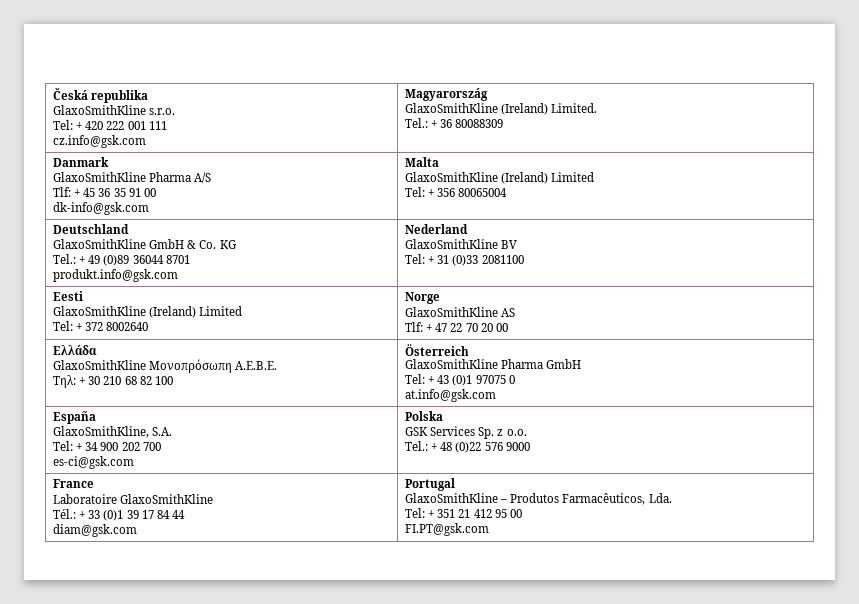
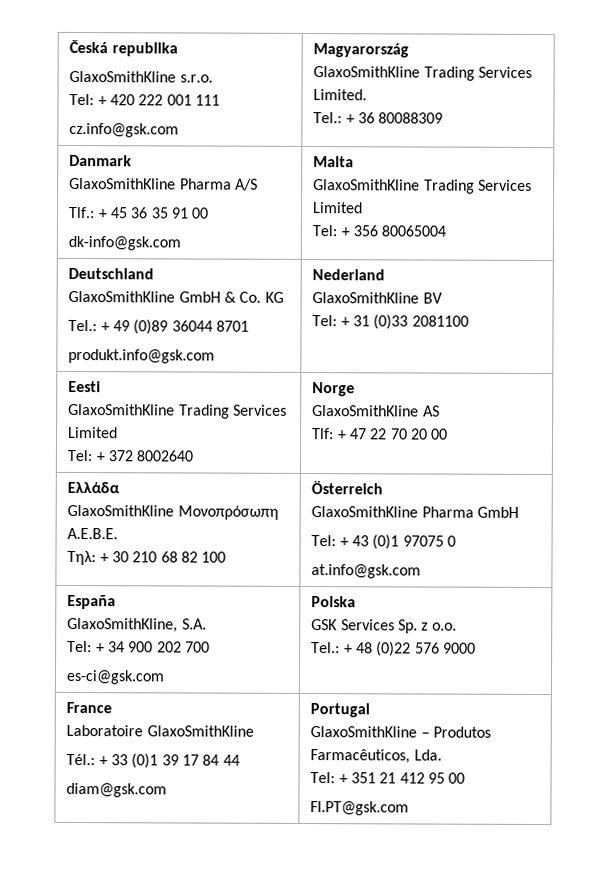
  Česká republika
  GlaxoSmithKline s.r.o.
  Tel: + 420 222 001 111
  cz.info@gsk.com | Magyarország
- GlaxoSmithKline (Ireland) Limited.
+ GlaxoSmithKline Trading Services Limited.
  Danmark
  GlaxoSmithKline Pharma A/S
- Tlf: + 45 36 35 91 00
+ Tlf.: + 45 36 35 91 00
  dk-info@gsk.com | Malta
- GlaxoSmithKline (Ireland) Limited
+ GlaxoSmithKline Trading Services Limited
  Eesti
- GlaxoSmithKline (Ireland) Limited
+ GlaxoSmithKline Trading Services Limited

